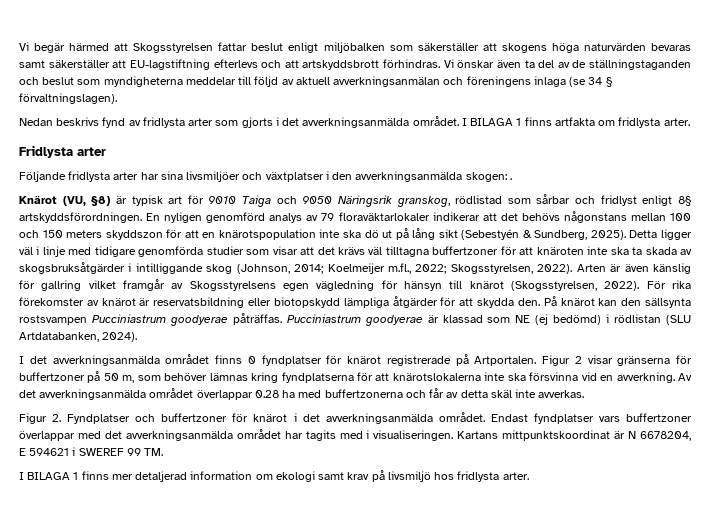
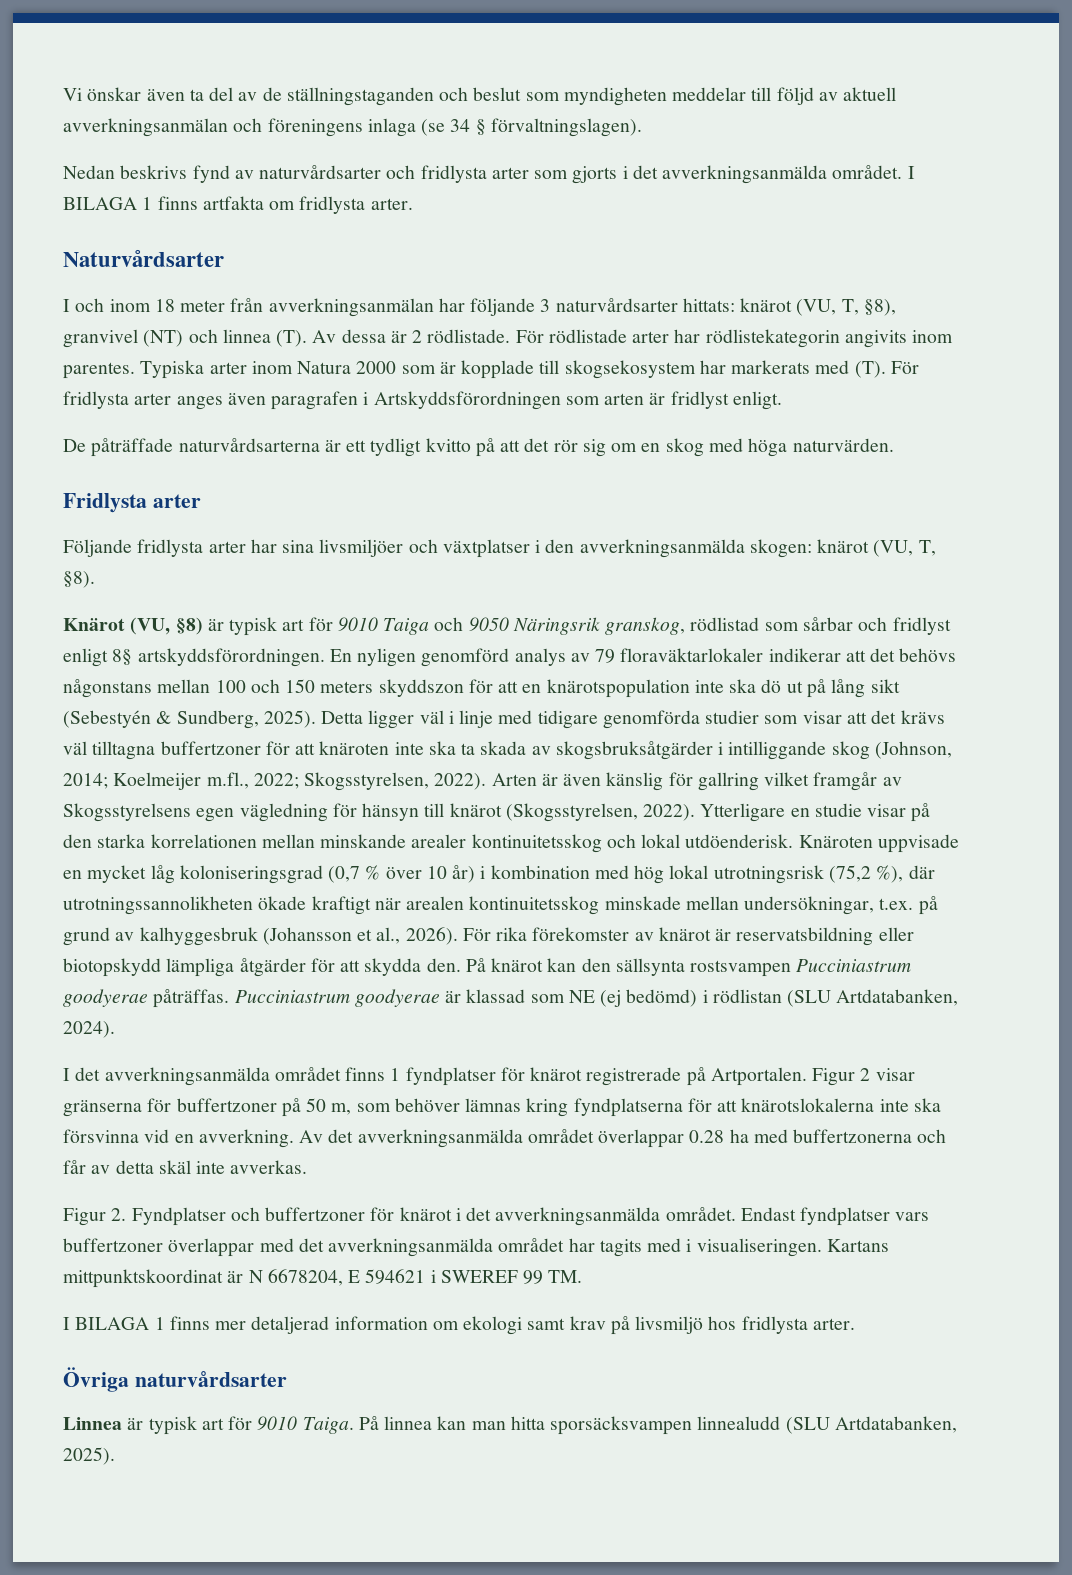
- Vi begär härmed att Skogsstyrelsen fattar beslut enligt miljöbalken som säkerställer att skogens höga naturvärden bevaras samt säkerställer att EU-lagstiftning efterlevs och att artskyddsbrott förhindras. Vi önskar även ta del av de ställningstaganden och beslut som myndigheterna meddelar till följd av aktuell avverkningsanmälan och föreningens inlaga (se 34 § förvaltningslagen).
+ Vi önskar även ta del av de ställningstaganden och beslut som myndigheten meddelar till följd av aktuell avverkningsanmälan och föreningens inlaga (se 34 § förvaltningslagen).
- Nedan beskrivs fynd av fridlysta arter som gjorts i det avverkningsanmälda området.
+ Nedan beskrivs fynd av naturvårdsarter och fridlysta arter som gjorts i det avverkningsanmälda området.
+ Naturvårdsarter
+ I och inom 18 meter från avverkningsanmälan har följande 3 naturvårdsarter hittats: knärot (VU, T, §8), granvivel (NT) och linnea (T). Av dessa är 2 rödlistade. För rödlistade arter har rödlistekategorin angivits inom parentes. Typiska arter inom Natura 2000 som är kopplade till skogsekosystem har markerats med (T). För fridlysta arter anges även paragrafen i Artskyddsförordningen som arten är fridlyst enligt.
+ De påträffade naturvårdsarterna är ett tydligt kvitto på att det rör sig om en skog med höga naturvärden.
- Följande fridlysta arter har sina livsmiljöer och växtplatser i den avverkningsanmälda skogen: .
+ Följande fridlysta arter har sina livsmiljöer och växtplatser i den avverkningsanmälda skogen: knärot (VU, T, §8).
+ Ytterligare en studie visar på den starka korrelationen mellan minskande arealer kontinuitetsskog och lokal utdöenderisk. Knäroten uppvisade en mycket låg koloniseringsgrad (0,7 % över 10 år) i kombination med hög lokal utrotningsrisk (75,2 %), där utrotningssannolikheten ökade kraftigt när arealen kontinuitetsskog minskade mellan undersökningar, t.ex. på grund av kalhyggesbruk (Johansson et al., 2026).
- I det avverkningsanmälda området finns 0 fyndplatser för knärot registrerade på Artportalen.
+ I det avverkningsanmälda området finns 1 fyndplatser för knärot registrerade på Artportalen.
+ Övriga naturvårdsarter
+ Linnea är typisk art för 9010 Taiga. På linnea kan man hitta sporsäcksvampen linnealudd (SLU Artdatabanken, 2025).

